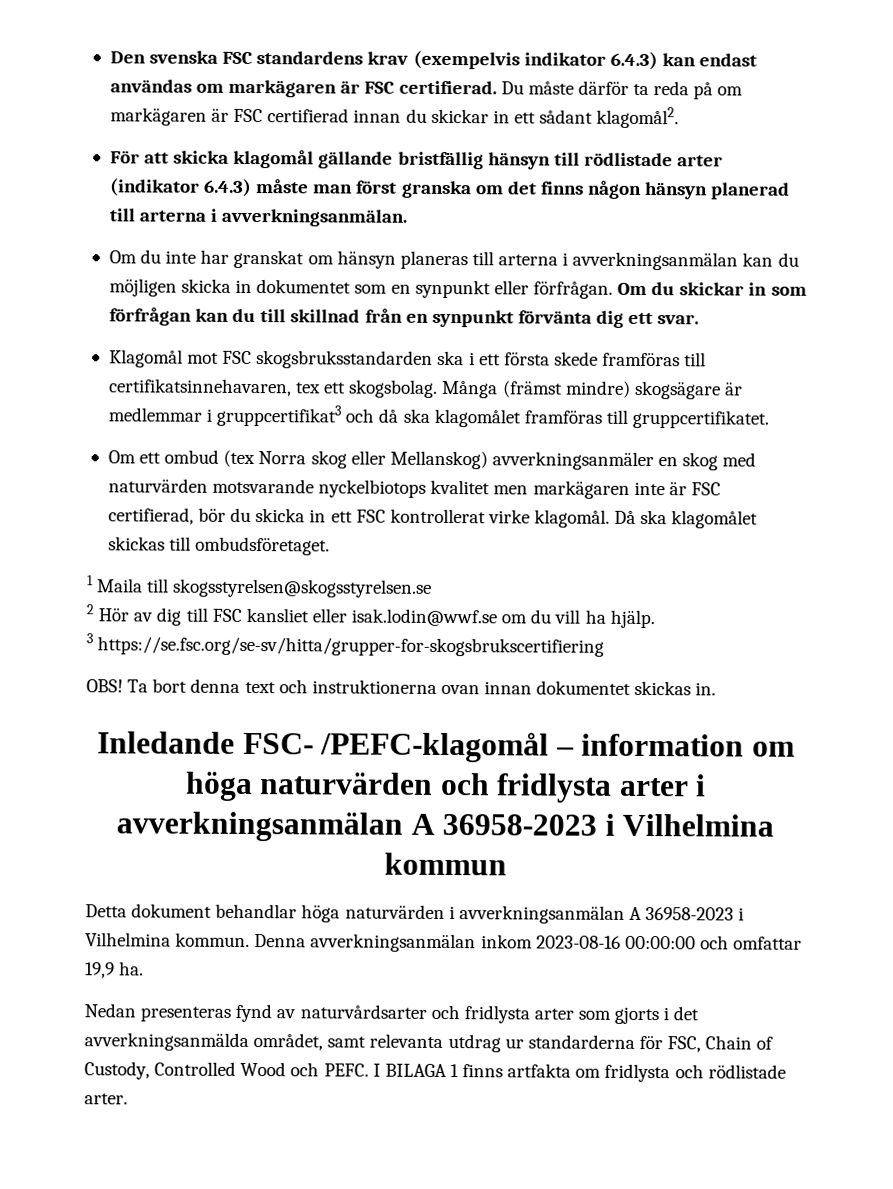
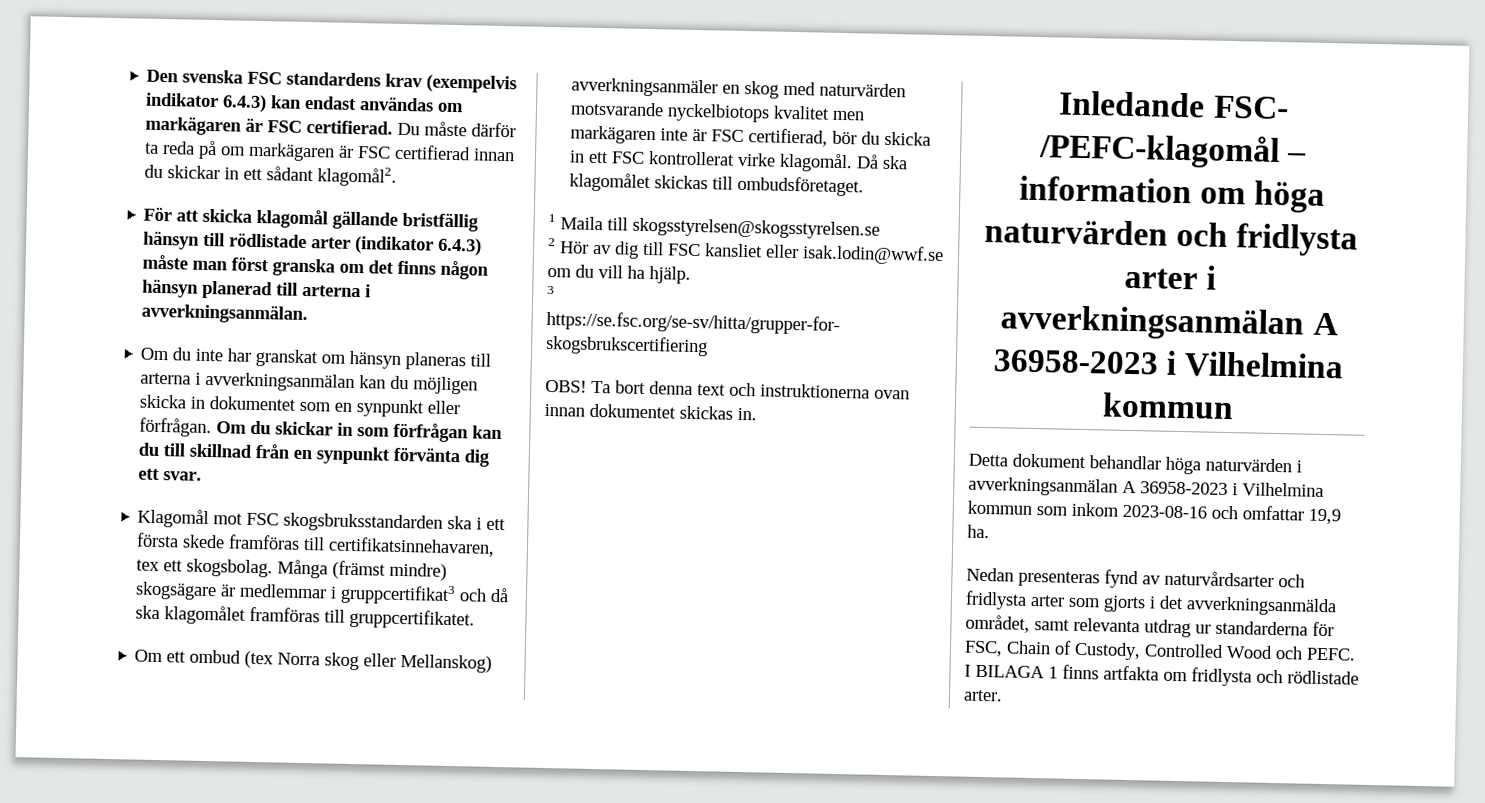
- Detta dokument behandlar höga naturvärden i avverkningsanmälan A 36958-2023 i Vilhelmina kommun. Denna avverkningsanmälan inkom 2023-08-16 00:00:00 och omfattar 19,9 ha.
+ Detta dokument behandlar höga naturvärden i avverkningsanmälan A 36958-2023 i Vilhelmina kommun som inkom 2023-08-16 och omfattar 19,9 ha.

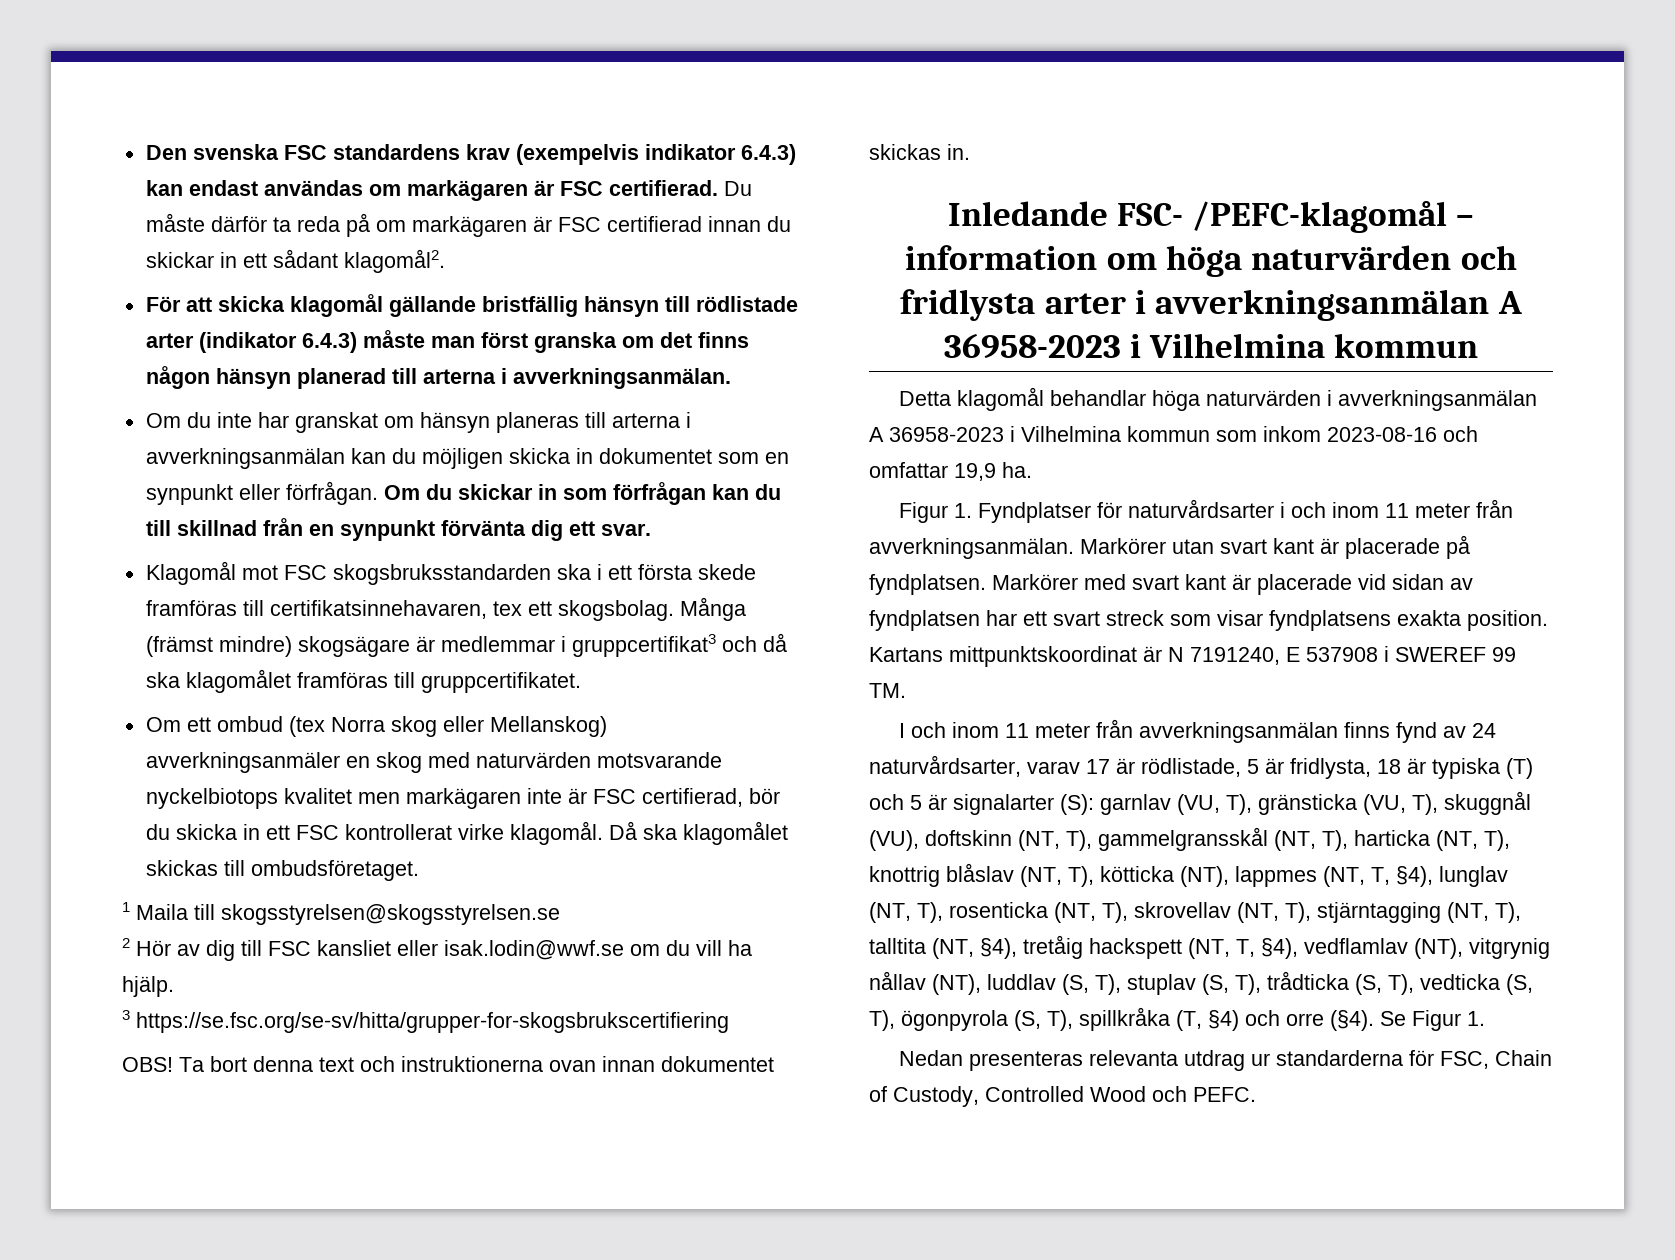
- Detta dokument behandlar höga naturvärden i avverkningsanmälan A 36958-2023 i Vilhelmina kommun som inkom 2023-08-16 och omfattar 19,9 ha.
+ Detta klagomål behandlar höga naturvärden i avverkningsanmälan A 36958-2023 i Vilhelmina kommun som inkom 2023-08-16 och omfattar 19,9 ha.
- Nedan presenteras fynd av naturvårdsarter och fridlysta arter som gjorts i det avverkningsanmälda området, samt relevanta utdrag ur standarderna för FSC, Chain of Custody, Controlled Wood och PEFC. I BILAGA 1 finns artfakta om fridlysta och rödlistade arter.
+ Figur 1. Fyndplatser för naturvårdsarter i och inom 11 meter från avverkningsanmälan. Markörer utan svart kant är placerade på fyndplatsen. Markörer med svart kant är placerade vid sidan av fyndplatsen har ett svart streck som visar fyndplatsens exakta position. Kartans mittpunktskoordinat är N 7191240, E 537908 i SWEREF 99 TM.
+ I och inom 11 meter från avverkningsanmälan finns fynd av 24 naturvårdsarter, varav 17 är rödlistade, 5 är fridlysta, 18 är typiska (T) och 5 är signalarter (S): garnlav (VU, T), gränsticka (VU, T), skuggnål (VU), doftskinn (NT, T), gammelgransskål (NT, T), harticka (NT, T), knottrig blåslav (NT, T), kötticka (NT), lappmes (NT, T, §4), lunglav (NT, T), rosenticka (NT, T), skrovellav (NT, T), stjärntagging (NT, T), talltita (NT, §4), tretåig hackspett (NT, T, §4), vedflamlav (NT), vitgrynig nållav (NT), luddlav (S, T), stuplav (S, T), trådticka (S, T), vedticka (S, T), ögonpyrola (S, T), spillkråka (T, §4) och orre (§4). Se Figur 1.
+ Nedan presenteras relevanta utdrag ur standarderna för FSC, Chain of Custody, Controlled Wood och PEFC.

